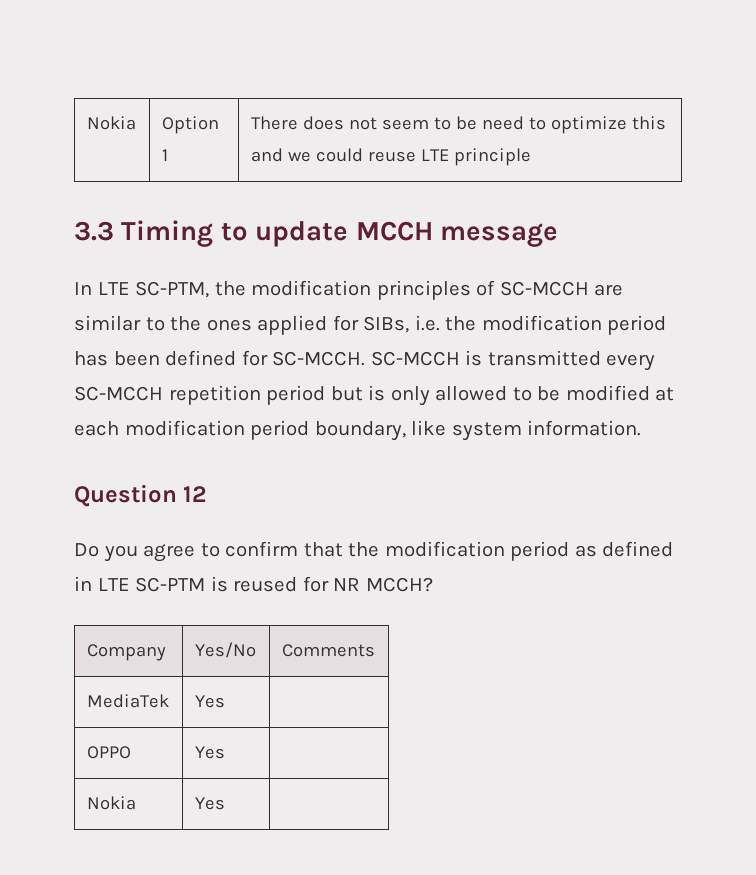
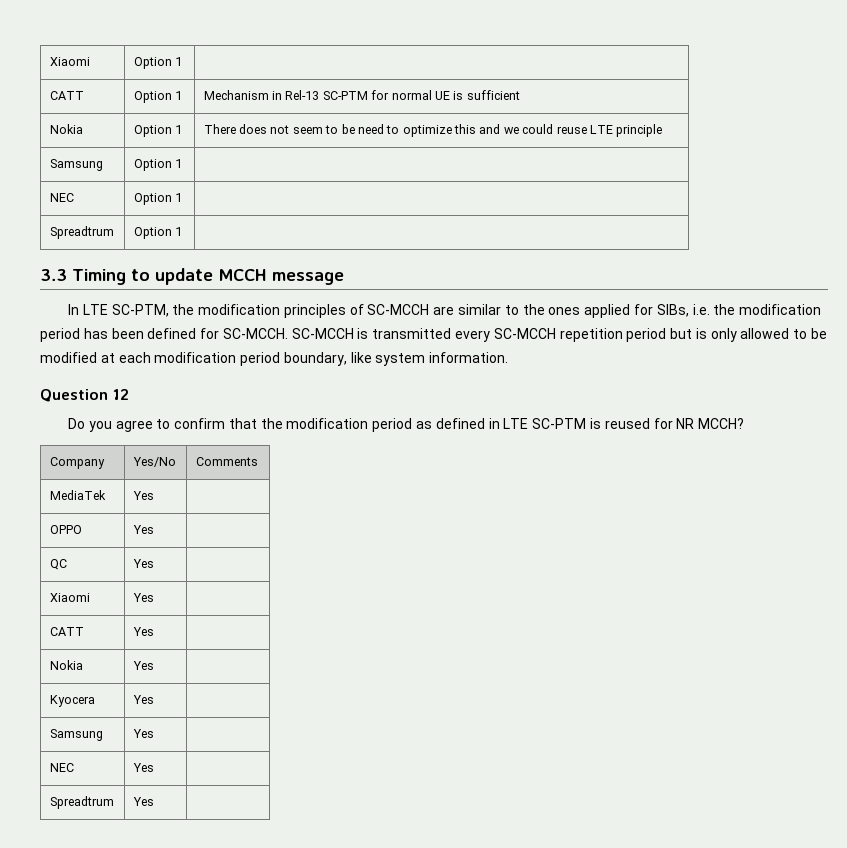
+ Xiaomi | Option 1 |
+ CATT | Option 1 | Mechanism in Rel-13 SC-PTM for normal UE is sufficient
+ Samsung | Option 1 |
+ NEC | Option 1 |
+ Spreadtrum | Option 1 |
+ QC | Yes |
+ Xiaomi | Yes |
+ CATT | Yes |
  Nokia | Yes |
+ Kyocera | Yes |
+ Samsung | Yes |
+ NEC | Yes |
+ Spreadtrum | Yes |

